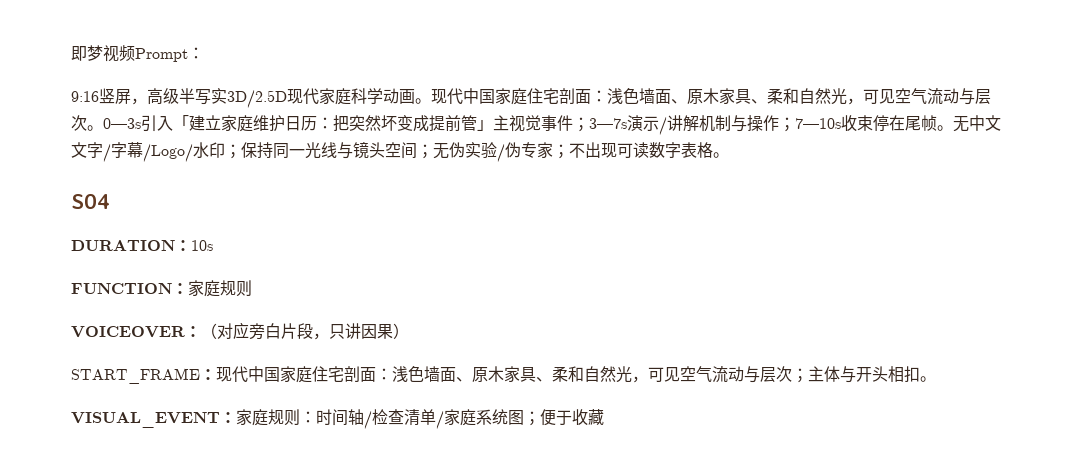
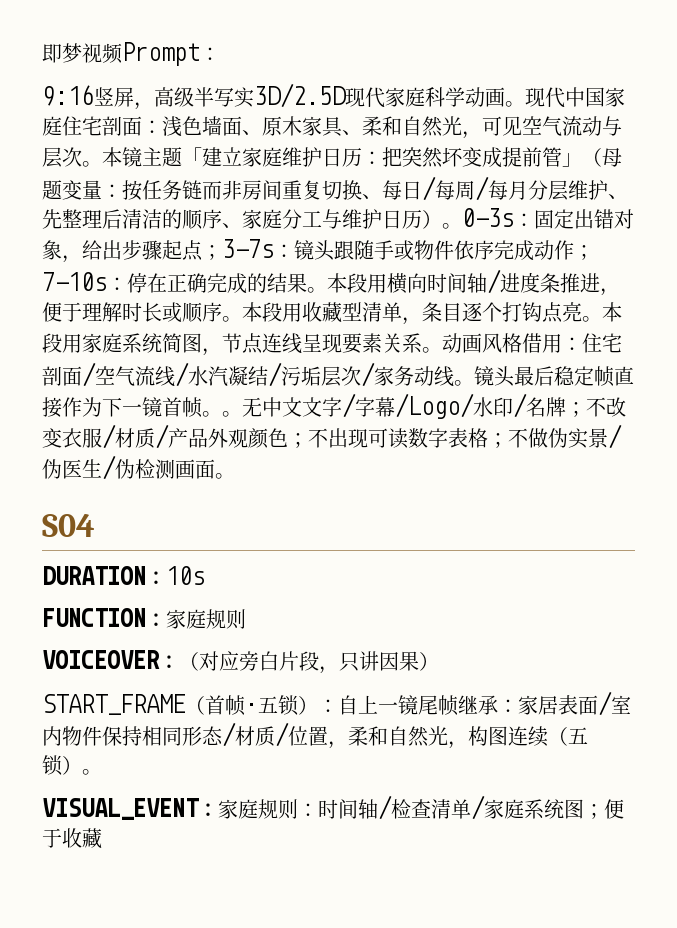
- 0—3s引入「建立家庭维护日历：把突然坏变成提前管」主视觉事件；3—7s演示/讲解机制与操作；7—10s收束停在尾帧。
+ 本镜主题「建立家庭维护日历：把突然坏变成提前管」（母题变量：按任务链而非房间重复切换、每日/每周/每月分层维护、先整理后清洁的顺序、家庭分工与维护日历）。0—3s：固定出错对象，给出步骤起点；3—7s：镜头跟随手或物件依序完成动作；7—10s：停在正确完成的结果。本段用横向时间轴/进度条推进，便于理解时长或顺序。本段用收藏型清单，条目逐个打钩点亮。本段用家庭系统简图，节点连线呈现要素关系。动画风格借用：住宅剖面/空气流线/水汽凝结/污垢层次/家务动线。镜头最后稳定帧直接作为下一镜首帧。。
- 无中文文字/字幕/Logo/水印；保持同一光线与镜头空间；无伪实验/伪专家；不出现可读数字表格。
+ 无中文文字/字幕/Logo/水印/名牌；不改变衣服/材质/产品外观颜色；不出现可读数字表格；不做伪实景/伪医生/伪检测画面。
- START_FRAME：现代中国家庭住宅剖面：浅色墙面、原木家具、柔和自然光，可见空气流动与层次；主体与开头相扣。
+ START_FRAME（首帧·五锁）：自上一镜尾帧继承：家居表面/室内物件保持相同形态/材质/位置，柔和自然光，构图连续（五锁）。

